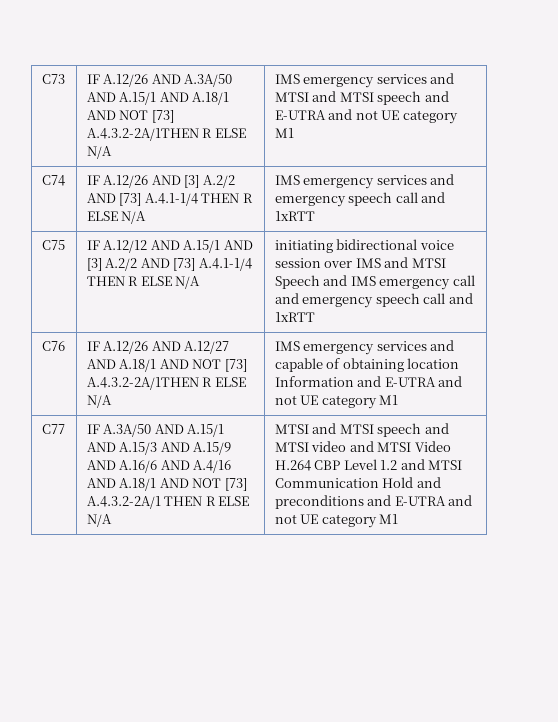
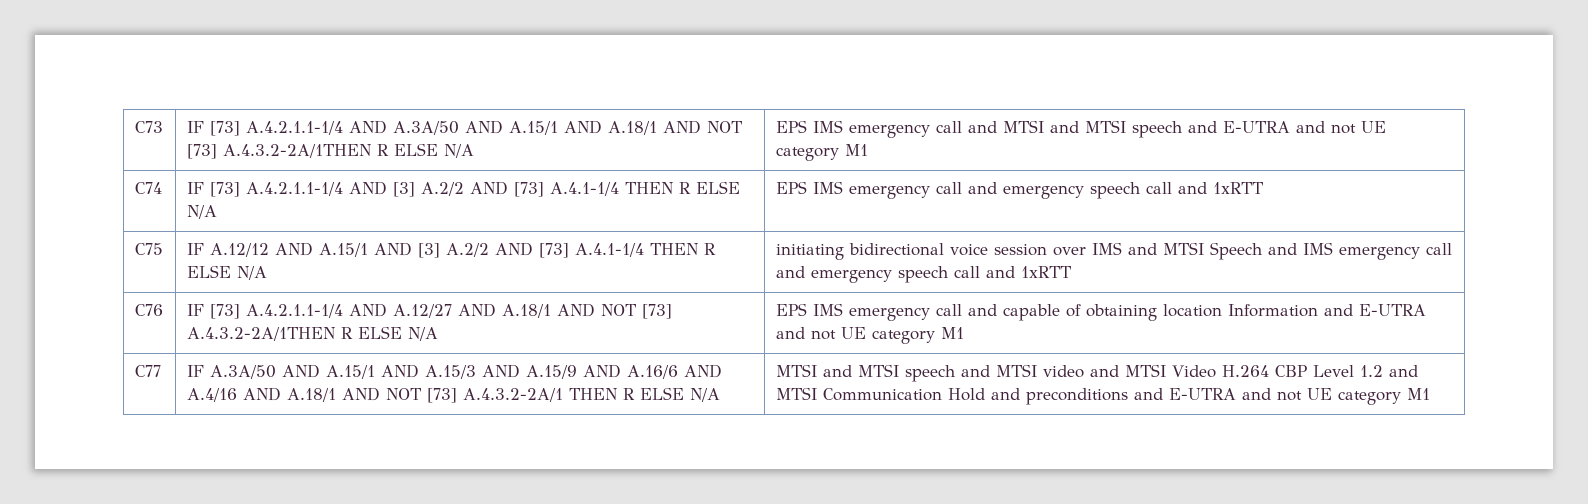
- C73 | IF A.12/26 AND A.3A/50 AND A.15/1 AND A.18/1 AND NOT [73] A.4.3.2-2A/1THEN R ELSE N/A | IMS emergency services and MTSI and MTSI speech and E-UTRA and not UE category M1
+ C73 | IF [73] A.4.2.1.1-1/4 AND A.3A/50 AND A.15/1 AND A.18/1 AND NOT [73] A.4.3.2-2A/1THEN R ELSE N/A | EPS IMS emergency call and MTSI and MTSI speech and E-UTRA and not UE category M1
- C74 | IF A.12/26 AND [3] A.2/2 AND [73] A.4.1-1/4 THEN R ELSE N/A | IMS emergency services and emergency speech call and 1xRTT
+ C74 | IF [73] A.4.2.1.1-1/4 AND [3] A.2/2 AND [73] A.4.1-1/4 THEN R ELSE N/A | EPS IMS emergency call and emergency speech call and 1xRTT
- C76 | IF A.12/26 AND A.12/27 AND A.18/1 AND NOT [73] A.4.3.2-2A/1THEN R ELSE N/A | IMS emergency services and capable of obtaining location Information and E-UTRA and not UE category M1
+ C76 | IF [73] A.4.2.1.1-1/4 AND A.12/27 AND A.18/1 AND NOT [73] A.4.3.2-2A/1THEN R ELSE N/A | EPS IMS emergency call and capable of obtaining location Information and E-UTRA and not UE category M1

